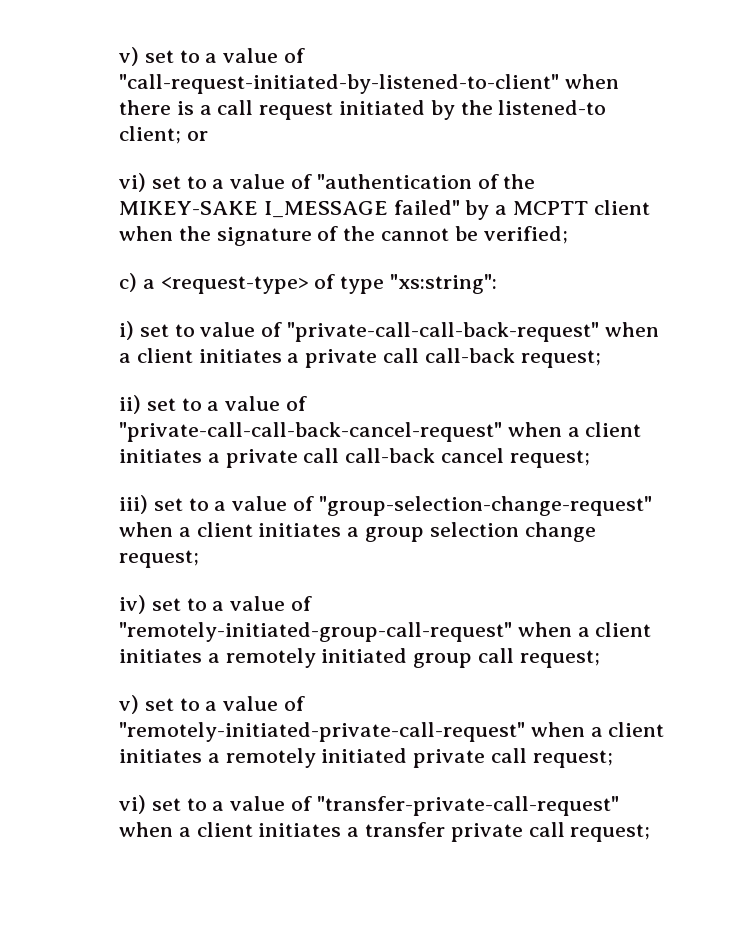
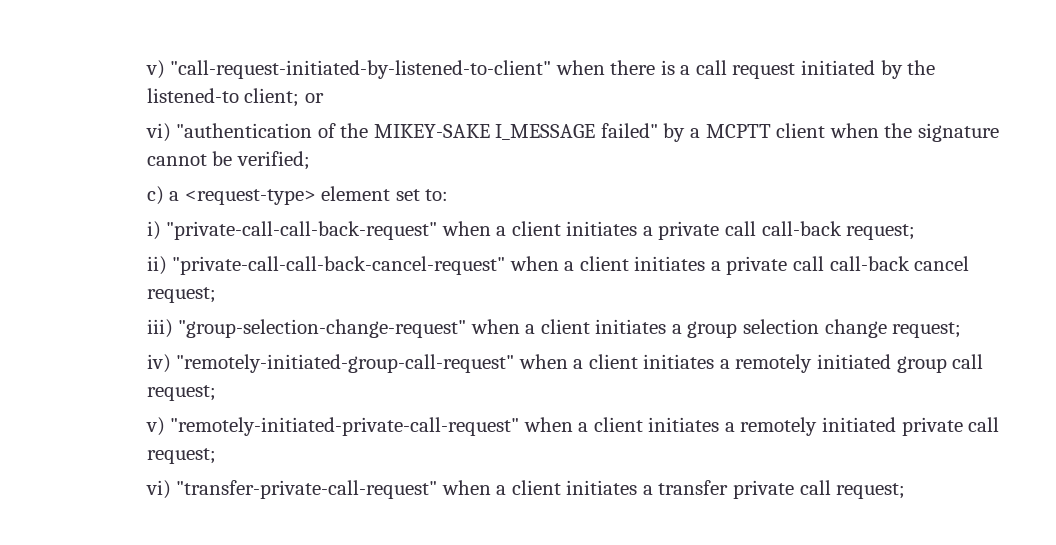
- v) set to a value of "call-request-initiated-by-listened-to-client" when there is a call request initiated by the listened-to client; or
+ v) "call-request-initiated-by-listened-to-client" when there is a call request initiated by the listened-to client; or
- vi) set to a value of "authentication of the MIKEY-SAKE I_MESSAGE failed" by a MCPTT client when the signature of the cannot be verified;
+ vi) "authentication of the MIKEY-SAKE I_MESSAGE failed" by a MCPTT client when the signature cannot be verified;
- c) a <request-type> of type "xs:string":
- i) set to value of "private-call-call-back-request" when a client initiates a private call call-back request;
+ c) a <request-type> element set to:
+ i) "private-call-call-back-request" when a client initiates a private call call-back request;
- ii) set to a value of "private-call-call-back-cancel-request" when a client initiates a private call call-back cancel request;
+ ii) "private-call-call-back-cancel-request" when a client initiates a private call call-back cancel request;
- iii) set to a value of "group-selection-change-request" when a client initiates a group selection change request;
+ iii) "group-selection-change-request" when a client initiates a group selection change request;
- iv) set to a value of "remotely-initiated-group-call-request" when a client initiates a remotely initiated group call request;
+ iv) "remotely-initiated-group-call-request" when a client initiates a remotely initiated group call request;
- v) set to a value of "remotely-initiated-private-call-request" when a client initiates a remotely initiated private call request;
+ v) "remotely-initiated-private-call-request" when a client initiates a remotely initiated private call request;
- vi) set to a value of "transfer-private-call-request" when a client initiates a transfer private call request;
+ vi) "transfer-private-call-request" when a client initiates a transfer private call request;

